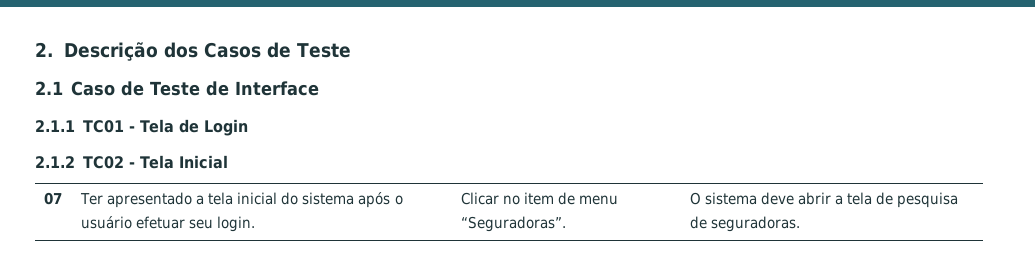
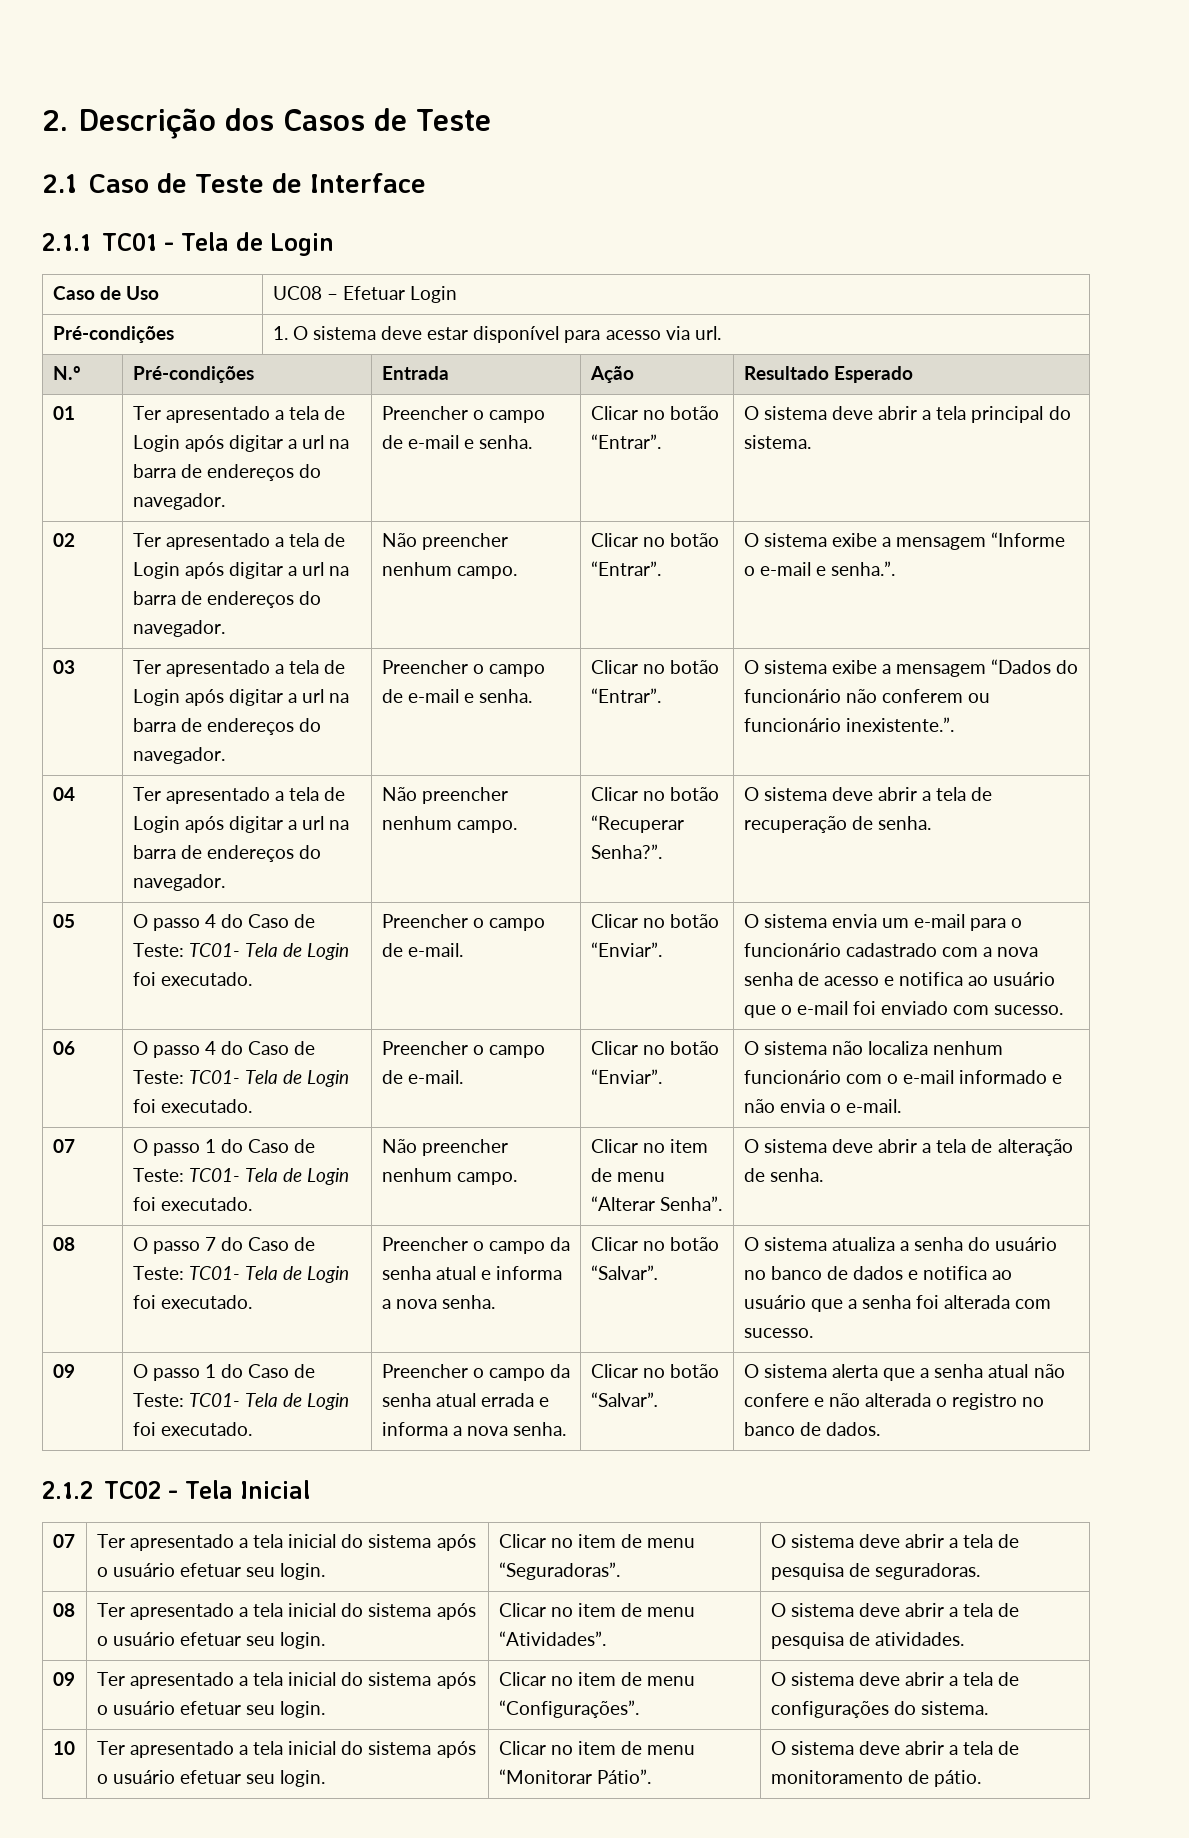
+ Caso de Uso | UC08 – Efetuar Login
+ Pré-condições | 1. O sistema deve estar disponível para acesso via url.
+ N.º | Pré-condições | Entrada | Ação | Resultado Esperado
+ 01 | Ter apresentado a tela de Login após digitar a url na barra de endereços do navegador. | Preencher o campo de e-mail e senha. | Clicar no botão “Entrar”. | O sistema deve abrir a tela principal do sistema.
+ 02 | Ter apresentado a tela de Login após digitar a url na barra de endereços do navegador. | Não preencher nenhum campo. | Clicar no botão “Entrar”. | O sistema exibe a mensagem “Informe o e-mail e senha.”.
+ 03 | Ter apresentado a tela de Login após digitar a url na barra de endereços do navegador. | Preencher o campo de e-mail e senha. | Clicar no botão “Entrar”. | O sistema exibe a mensagem “Dados do funcionário não conferem ou funcionário inexistente.”.
+ 04 | Ter apresentado a tela de Login após digitar a url na barra de endereços do navegador. | Não preencher nenhum campo. | Clicar no botão “Recuperar Senha?”. | O sistema deve abrir a tela de recuperação de senha.
+ 05 | O passo 4 do Caso de Teste: TC01- Tela de Login foi executado. | Preencher o campo de e-mail. | Clicar no botão “Enviar”. | O sistema envia um e-mail para o funcionário cadastrado com a nova senha de acesso e notifica ao usuário que o e-mail foi enviado com sucesso.
+ 06 | O passo 4 do Caso de Teste: TC01- Tela de Login foi executado. | Preencher o campo de e-mail. | Clicar no botão “Enviar”. | O sistema não localiza nenhum funcionário com o e-mail informado e não envia o e-mail.
+ 07 | O passo 1 do Caso de Teste: TC01- Tela de Login foi executado. | Não preencher nenhum campo. | Clicar no item de menu “Alterar Senha”. | O sistema deve abrir a tela de alteração de senha.
+ 08 | O passo 7 do Caso de Teste: TC01- Tela de Login foi executado. | Preencher o campo da senha atual e informa a nova senha. | Clicar no botão “Salvar”. | O sistema atualiza a senha do usuário no banco de dados e notifica ao usuário que a senha foi alterada com sucesso.
+ 09 | O passo 1 do Caso de Teste: TC01- Tela de Login foi executado. | Preencher o campo da senha atual errada e informa a nova senha. | Clicar no botão “Salvar”. | O sistema alerta que a senha atual não confere e não alterada o registro no banco de dados.
+ 08 | Ter apresentado a tela inicial do sistema após o usuário efetuar seu login. | Clicar no item de menu “Atividades”. | O sistema deve abrir a tela de pesquisa de atividades.
+ 09 | Ter apresentado a tela inicial do sistema após o usuário efetuar seu login. | Clicar no item de menu “Configurações”. | O sistema deve abrir a tela de configurações do sistema.
+ 10 | Ter apresentado a tela inicial do sistema após o usuário efetuar seu login. | Clicar no item de menu “Monitorar Pátio”. | O sistema deve abrir a tela de monitoramento de pátio.

